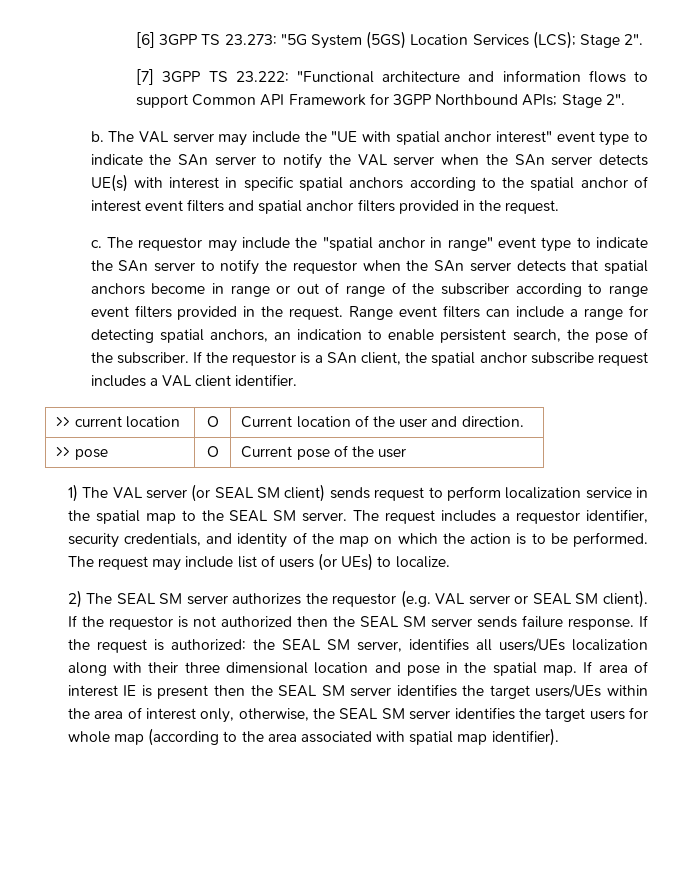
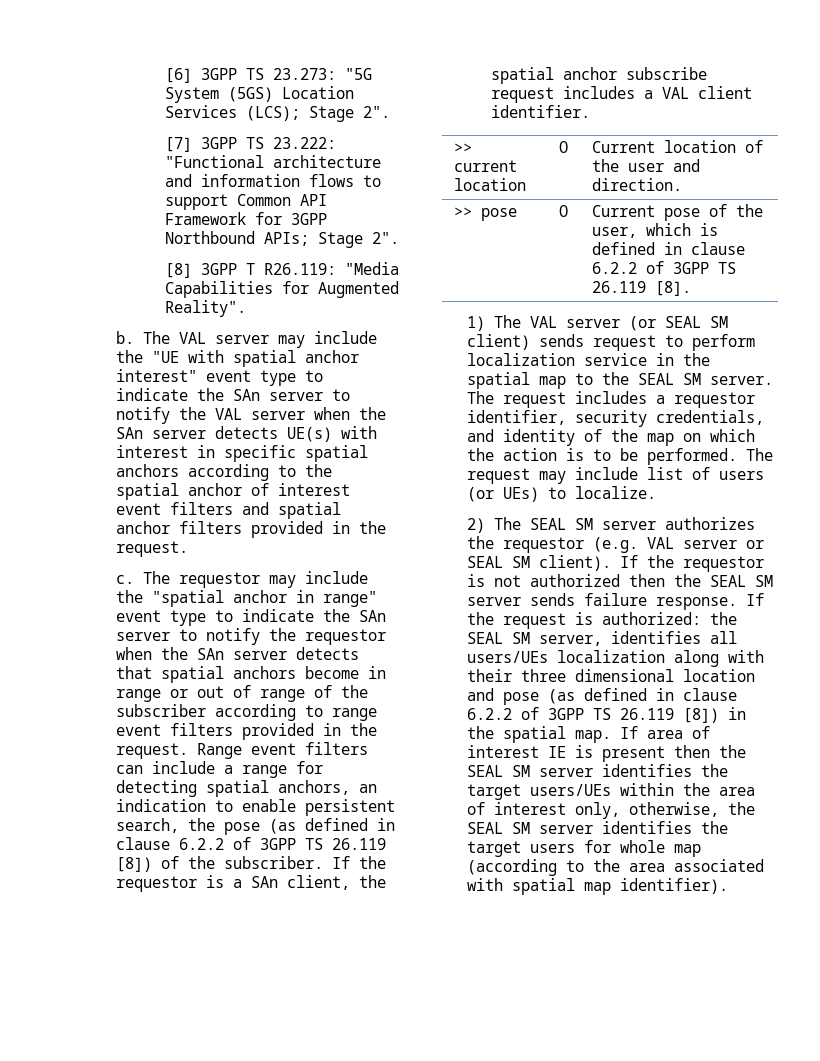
+ [8] 3GPP T R26.119: "Media Capabilities for Augmented Reality".
- Range event filters can include a range for detecting spatial anchors, an indication to enable persistent search, the pose of the subscriber.
+ Range event filters can include a range for detecting spatial anchors, an indication to enable persistent search, the pose (as defined in clause 6.2.2 of 3GPP TS 26.119 [8]) of the subscriber.
- >> pose | O | Current pose of the user
+ >> pose | O | Current pose of the user, which is defined in clause 6.2.2 of 3GPP TS 26.119 [8].
- If the request is authorized: the SEAL SM server, identifies all users/UEs localization along with their three dimensional location and pose in the spatial map.
+ If the request is authorized: the SEAL SM server, identifies all users/UEs localization along with their three dimensional location and pose (as defined in clause 6.2.2 of 3GPP TS 26.119 [8]) in the spatial map.

